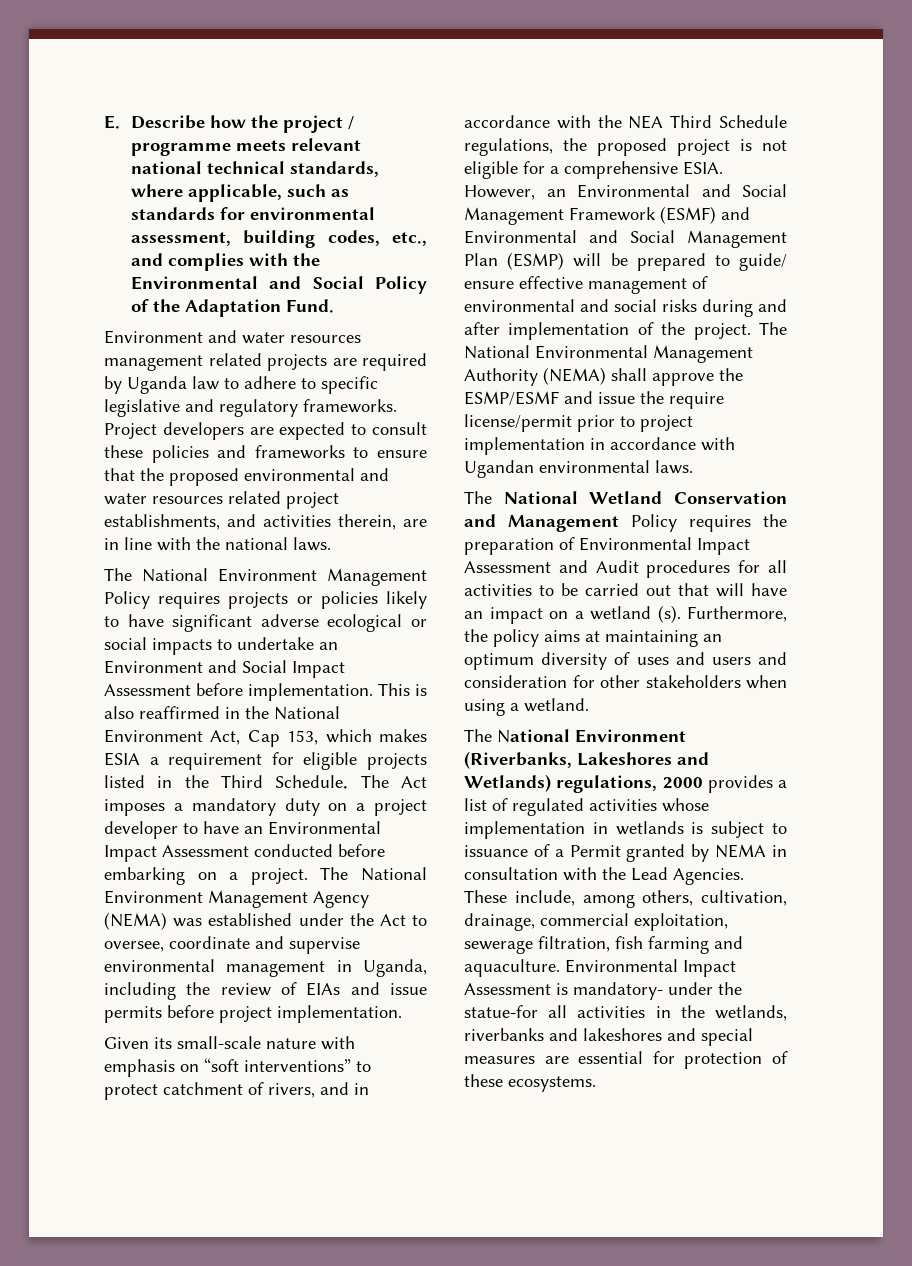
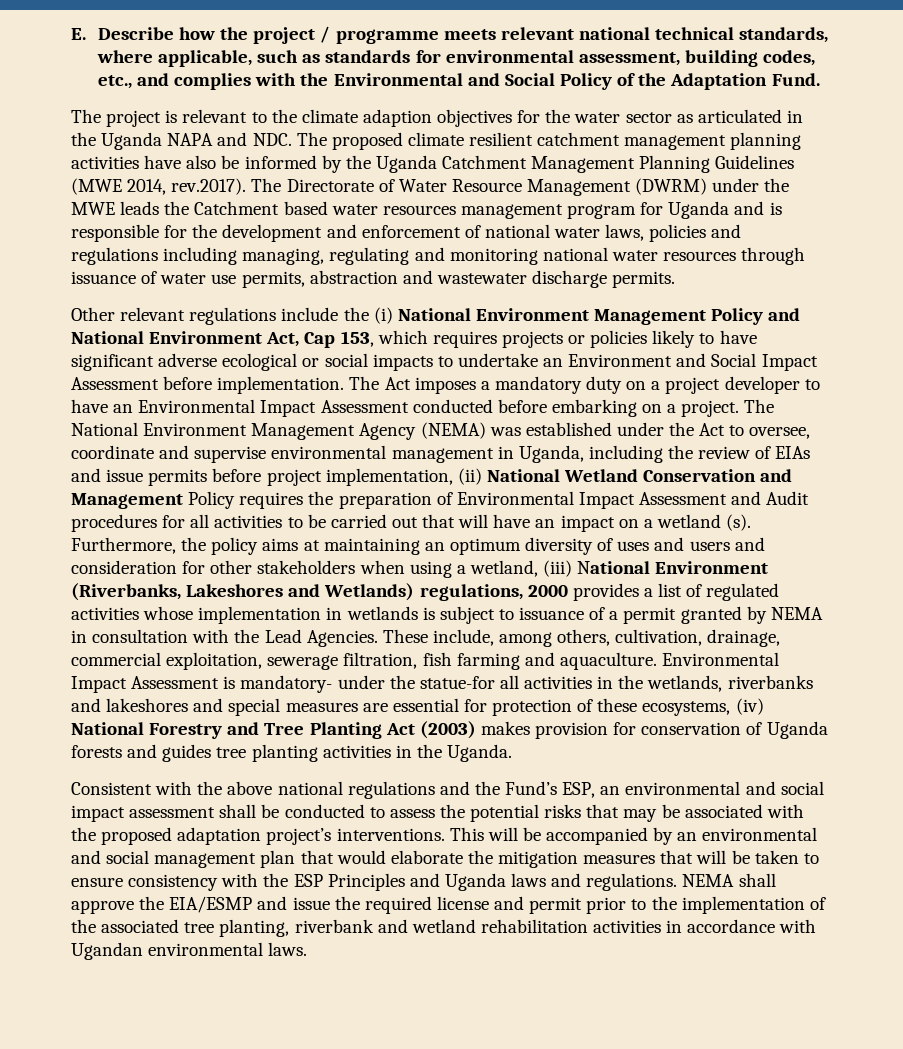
- Environment and water resources management related projects are required by Uganda law to adhere to specific legislative and regulatory frameworks. Project developers are expected to consult these policies and frameworks to ensure that the proposed environmental and water resources related project establishments, and activities therein, are in line with the national laws.
- The National Environment Management Policy requires projects or policies likely to have significant adverse ecological or social impacts to undertake an Environment and Social Impact Assessment before implementation.
+ The project is relevant to the climate adaption objectives for the water sector as articulated in the Uganda NAPA and NDC. The proposed climate resilient catchment management planning activities have also be informed by the Uganda Catchment Management Planning Guidelines (MWE 2014, rev.2017). The Directorate of Water Resource Management (DWRM) under the MWE leads the Catchment based water resources management program for Uganda and is responsible for the development and enforcement of national water laws, policies and regulations including managing, regulating and monitoring national water resources through issuance of water use permits, abstraction and wastewater discharge permits.
+ Other relevant regulations include the (i) National Environment Management Policy and National Environment Act, Cap 153, which requires projects or policies likely to have significant adverse ecological or social impacts to undertake an Environment and Social Impact Assessment before implementation.
- This is also reaffirmed in the National Environment Act, Cap 153, which makes ESIA a requirement for eligible projects listed in the Third Schedule.
- The National Environment Management Agency (NEMA) was established under the Act to oversee, coordinate and supervise environmental management in Uganda, including the review of EIAs and issue permits before project implementation.
- Given its small-scale nature with emphasis on “soft interventions” to protect catchment of rivers, and in accordance with the NEA Third Schedule regulations, the proposed project is not eligible for a comprehensive ESIA. However, an Environmental and Social Management Framework (ESMF) and Environmental and Social Management Plan (ESMP) will be prepared to guide/ ensure effective management of environmental and social risks during and after implementation of the project. The National Environmental Management Authority (NEMA) shall approve the ESMP/ESMF and issue the require license/permit prior to project implementation in accordance with Ugandan environmental laws.
- The National Wetland Conservation and Management Policy requires the preparation of Environmental Impact Assessment and Audit procedures for all activities to be carried out that will have an impact on a wetland (s).
+ The National Environment Management Agency (NEMA) was established under the Act to oversee, coordinate and supervise environmental management in Uganda, including the review of EIAs and issue permits before project implementation, (ii) National Wetland Conservation and Management Policy requires the preparation of Environmental Impact Assessment and Audit procedures for all activities to be carried out that will have an impact on a wetland (s).
- Furthermore, the policy aims at maintaining an optimum diversity of uses and users and consideration for other stakeholders when using a wetland.
- The National Environment (Riverbanks, Lakeshores and Wetlands) regulations, 2000 provides a list of regulated activities whose implementation in wetlands is subject to issuance of a Permit granted by NEMA in consultation with the Lead Agencies.
+ Furthermore, the policy aims at maintaining an optimum diversity of uses and users and consideration for other stakeholders when using a wetland, (iii) National Environment (Riverbanks, Lakeshores and Wetlands) regulations, 2000 provides a list of regulated activities whose implementation in wetlands is subject to issuance of a permit granted by NEMA in consultation with the Lead Agencies.
- Environmental Impact Assessment is mandatory- under the statue-for all activities in the wetlands, riverbanks and lakeshores and special measures are essential for protection of these ecosystems.
+ Environmental Impact Assessment is mandatory- under the statue-for all activities in the wetlands, riverbanks and lakeshores and special measures are essential for protection of these ecosystems, (iv) National Forestry and Tree Planting Act (2003) makes provision for conservation of Uganda forests and guides tree planting activities in the Uganda.
+ Consistent with the above national regulations and the Fund’s ESP, an environmental and social impact assessment shall be conducted to assess the potential risks that may be associated with the proposed adaptation project’s interventions. This will be accompanied by an environmental and social management plan that would elaborate the mitigation measures that will be taken to ensure consistency with the ESP Principles and Uganda laws and regulations. NEMA shall approve the EIA/ESMP and issue the required license and permit prior to the implementation of the associated tree planting, riverbank and wetland rehabilitation activities in accordance with Ugandan environmental laws.

